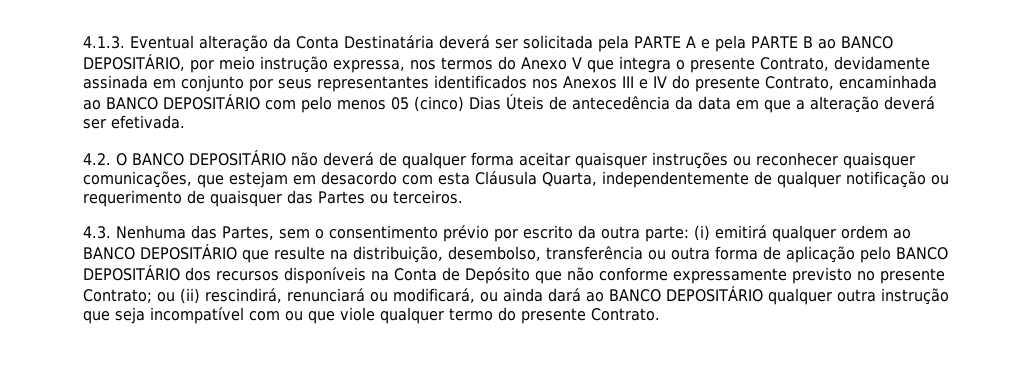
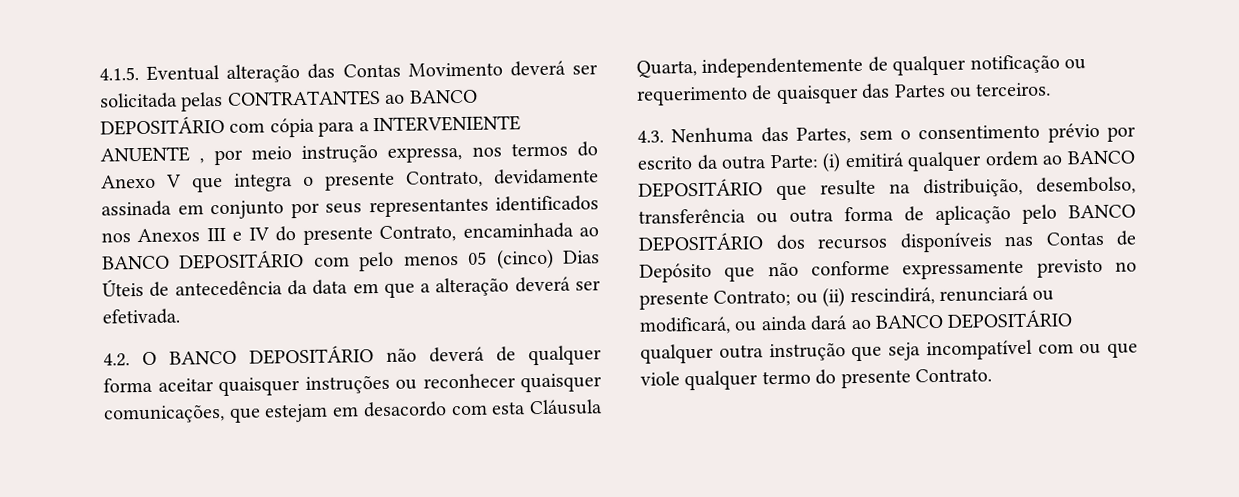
- 4.1.3. Eventual alteração da Conta Destinatária deverá ser solicitada pela PARTE A e pela PARTE B ao BANCO DEPOSITÁRIO, por meio instrução expressa, nos termos do Anexo V que integra o presente Contrato, devidamente assinada em conjunto por seus representantes identificados nos Anexos III e IV do presente Contrato, encaminhada ao BANCO DEPOSITÁRIO com pelo menos 05 (cinco) Dias Úteis de antecedência da data em que a alteração deverá ser efetivada.
+ 4.1.5. Eventual alteração das Contas Movimento deverá ser solicitada pelas CONTRATANTES ao BANCO DEPOSITÁRIO com cópia para a INTERVENIENTE ANUENTE , por meio instrução expressa, nos termos do Anexo V que integra o presente Contrato, devidamente assinada em conjunto por seus representantes identificados nos Anexos III e IV do presente Contrato, encaminhada ao BANCO DEPOSITÁRIO com pelo menos 05 (cinco) Dias Úteis de antecedência da data em que a alteração deverá ser efetivada.
- 4.3. Nenhuma das Partes, sem o consentimento prévio por escrito da outra parte:
+ 4.3. Nenhuma das Partes, sem o consentimento prévio por escrito da outra Parte:
- (i) emitirá qualquer ordem ao BANCO DEPOSITÁRIO que resulte na distribuição, desembolso, transferência ou outra forma de aplicação pelo BANCO DEPOSITÁRIO dos recursos disponíveis na Conta de Depósito que não conforme expressamente previsto no presente Contrato;
+ (i) emitirá qualquer ordem ao BANCO DEPOSITÁRIO que resulte na distribuição, desembolso, transferência ou outra forma de aplicação pelo BANCO DEPOSITÁRIO dos recursos disponíveis nas Contas de Depósito que não conforme expressamente previsto no presente Contrato;

